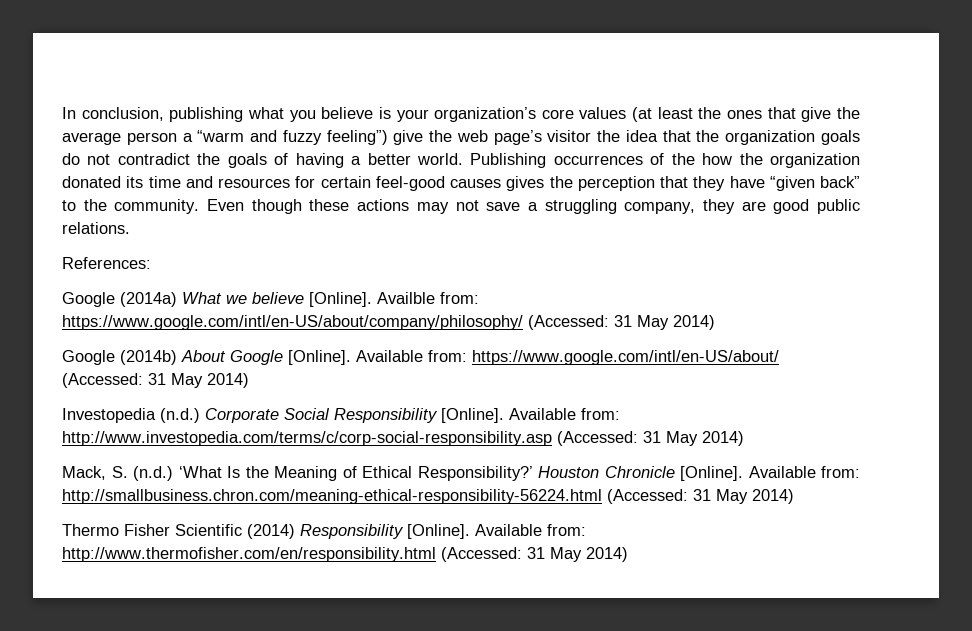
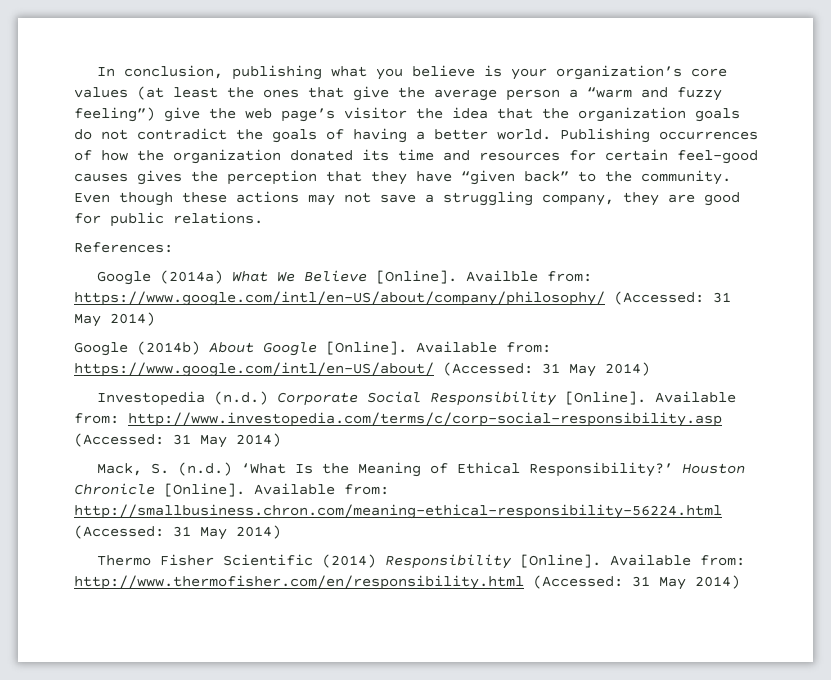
- Publishing occurrences of the how the organization donated its time and resources for certain feel-good causes gives the perception that they have “given back” to the community.
+ Publishing occurrences of how the organization donated its time and resources for certain feel-good causes gives the perception that they have “given back” to the community.
- Even though these actions may not save a struggling company, they are good public relations.
+ Even though these actions may not save a struggling company, they are good for public relations.
- Google (2014a) What we believe [Online].
+ Google (2014a) What We Believe [Online].

